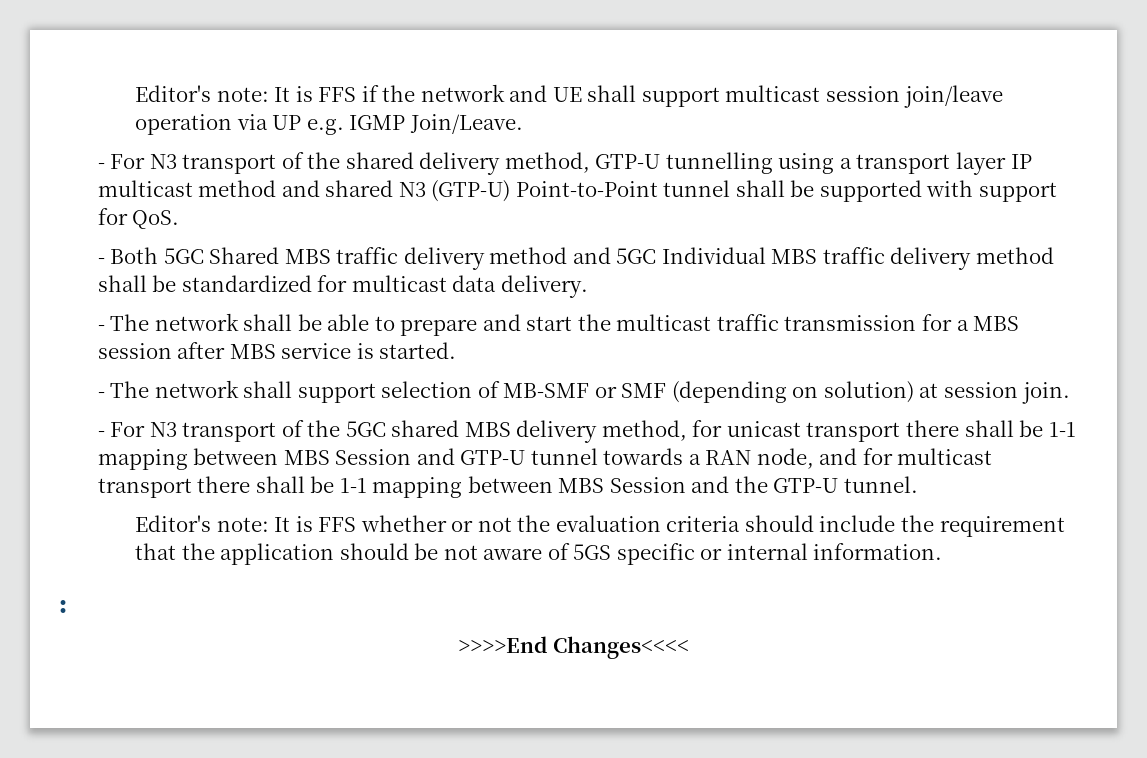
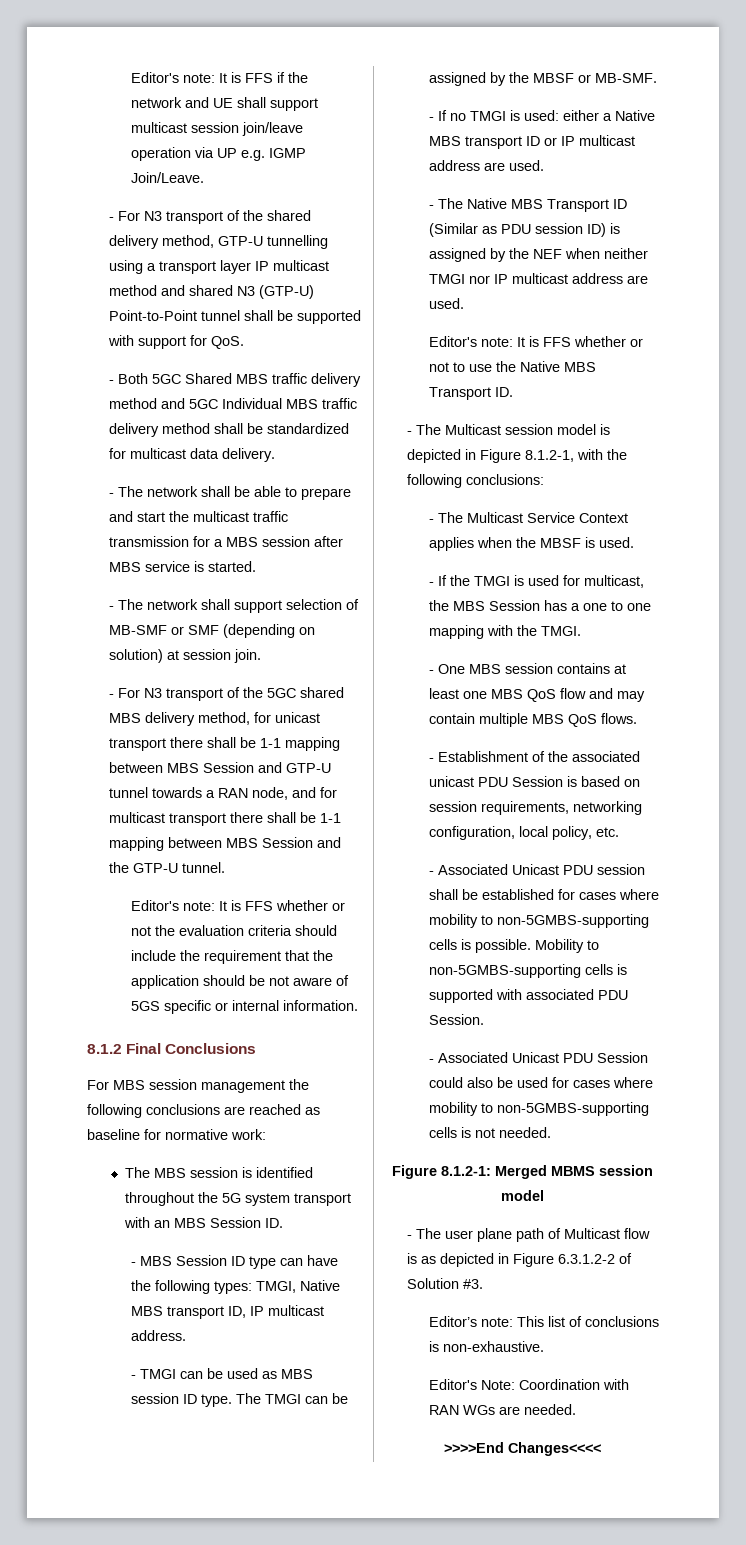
- :
+ 8.1.2 Final Conclusions
+ For MBS session management the following conclusions are reached as baseline for normative work:
+ The MBS session is identified throughout the 5G system transport with an MBS Session ID.
+ - MBS Session ID type can have the following types: TMGI, Native MBS transport ID, IP multicast address.
+ - TMGI can be used as MBS session ID type. The TMGI can be assigned by the MBSF or MB-SMF.
+ - If no TMGI is used: either a Native MBS transport ID or IP multicast address are used.
+ - The Native MBS Transport ID (Similar as PDU session ID) is assigned by the NEF when neither TMGI nor IP multicast address are used.
+ Editor's note: It is FFS whether or not to use the Native MBS Transport ID.
+ - The Multicast session model is depicted in Figure 8.1.2-1, with the following conclusions:
+ - The Multicast Service Context applies when the MBSF is used.
+ - If the TMGI is used for multicast, the MBS Session has a one to one mapping with the TMGI.
+ - One MBS session contains at least one MBS QoS flow and may contain multiple MBS QoS flows.
+ - Establishment of the associated unicast PDU Session is based on session requirements, networking configuration, local policy, etc.
+ - Associated Unicast PDU session shall be established for cases where mobility to non-5GMBS-supporting cells is possible. Mobility to non-5GMBS-supporting cells is supported with associated PDU Session.
+ - Associated Unicast PDU Session could also be used for cases where mobility to non-5GMBS-supporting cells is not needed.
+ Figure 8.1.2-1: Merged MBMS session model
+ - The user plane path of Multicast flow is as depicted in Figure 6.3.1.2-2 of Solution #3.
+ Editor’s note: This list of conclusions is non-exhaustive.
+ Editor's Note: Coordination with RAN WGs are needed.

